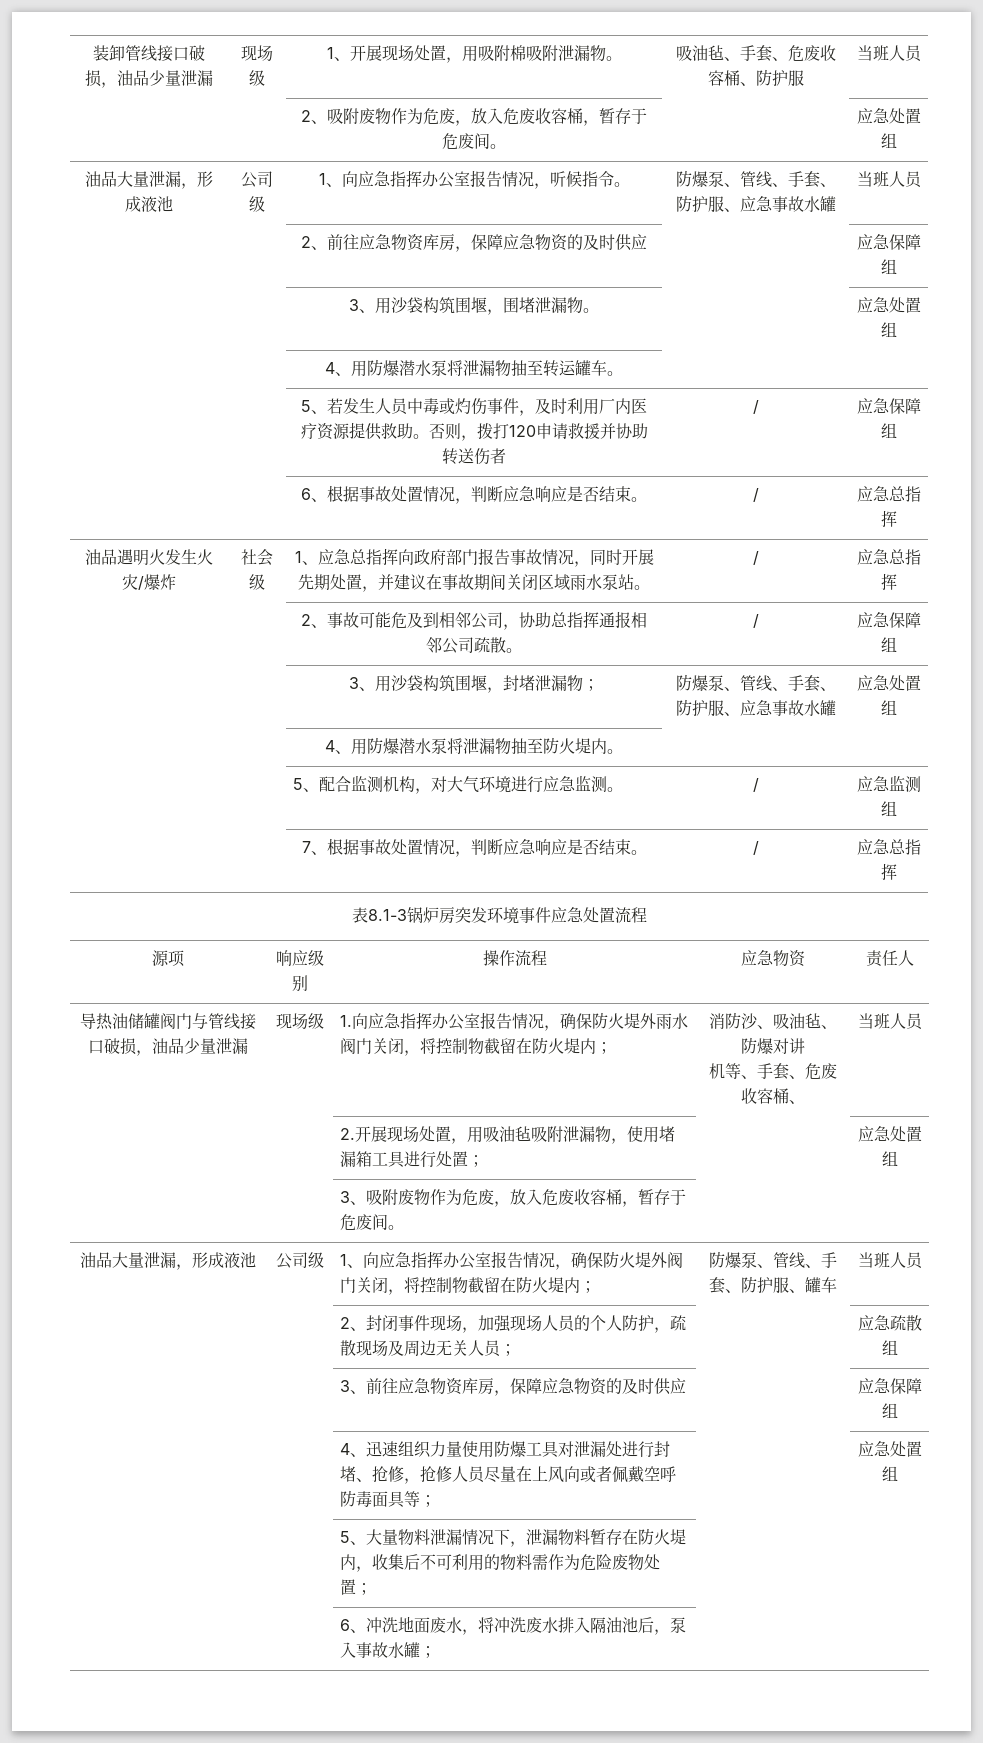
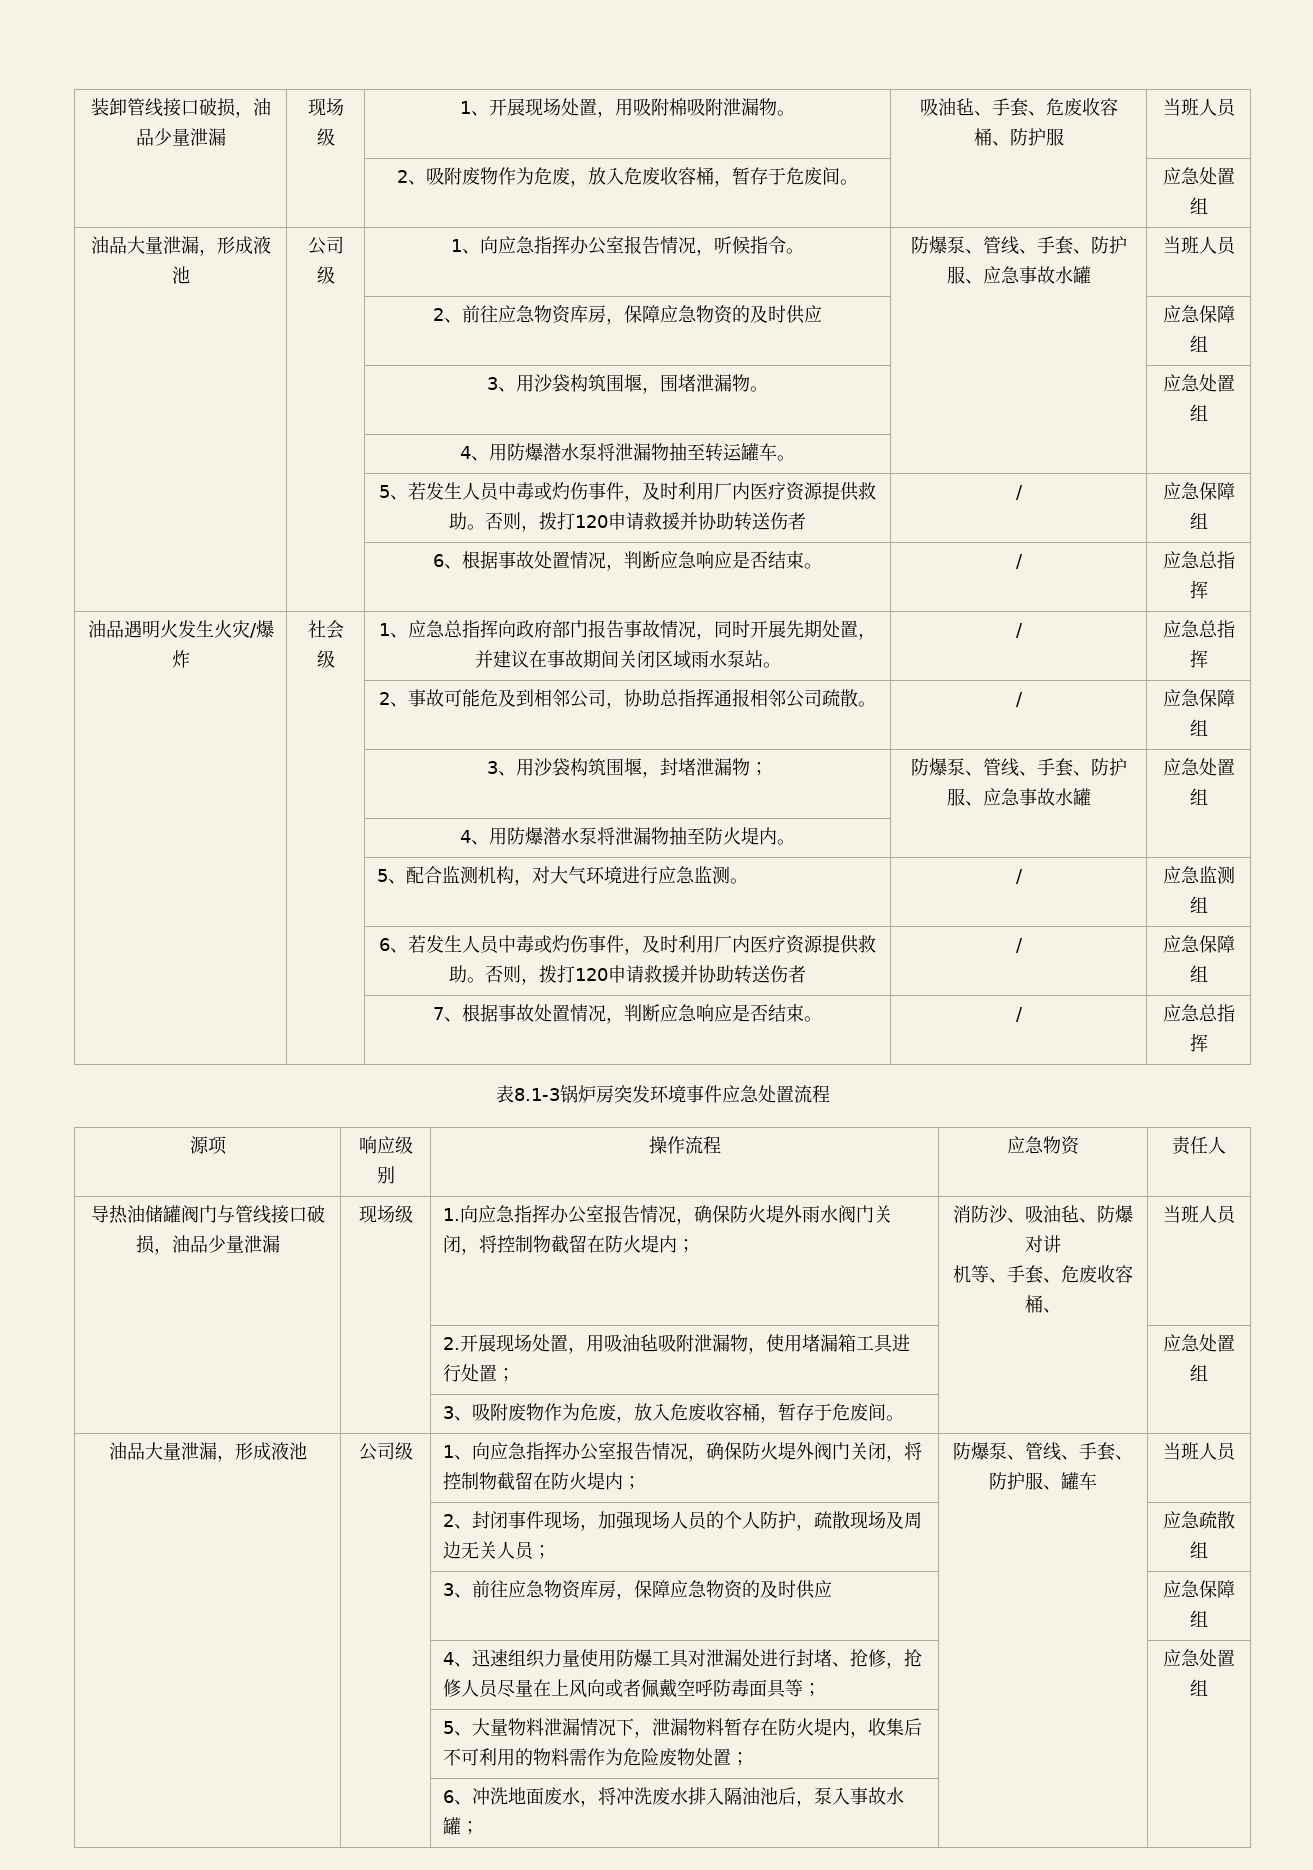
+ | | 6、若发生人员中毒或灼伤事件，及时利用厂内医疗资源提供救助。否则，拨打120申请救援并协助转送伤者 | / | 应急保障组

